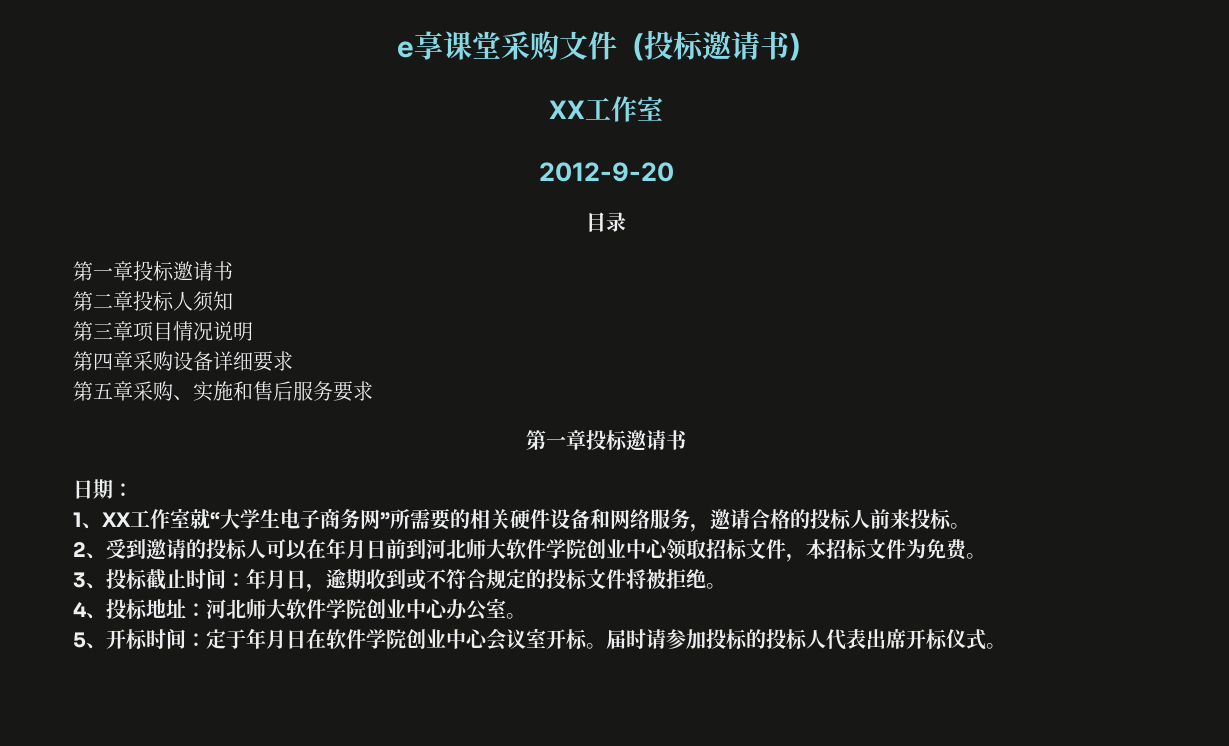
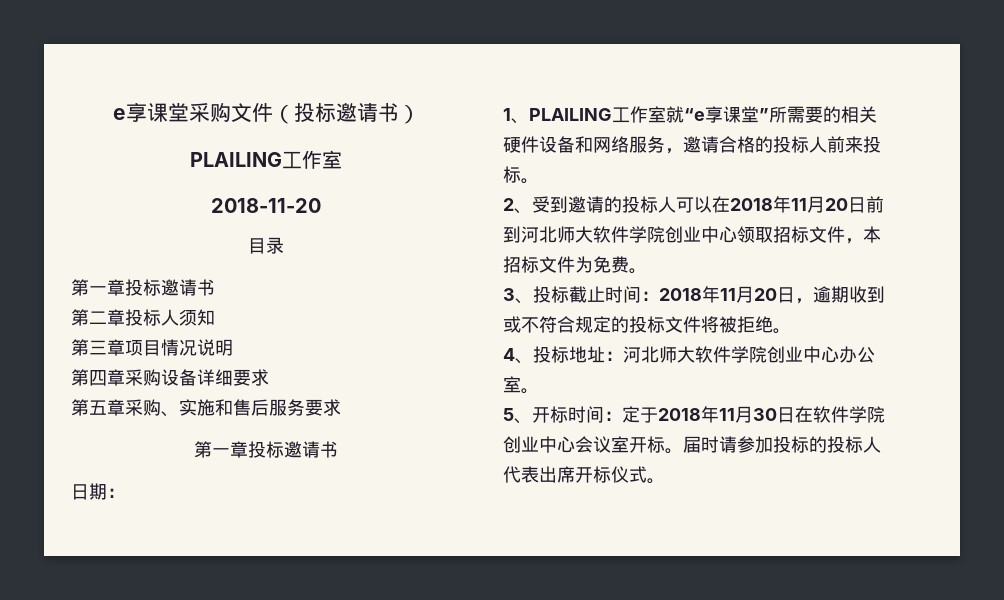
  e享课堂采购文件（投标邀请书）
- XX工作室
+ PLAILING工作室
- 2012-9-20
+ 2018-11-20
- 1、XX工作室就“大学生电子商务网”所需要的相关硬件设备和网络服务，邀请合格的投标人前来投标。
+ 1、PLAILING工作室就“e享课堂”所需要的相关硬件设备和网络服务，邀请合格的投标人前来投标。
- 2、受到邀请的投标人可以在年月日前到河北师大软件学院创业中心领取招标文件，本招标文件为免费。
+ 2、受到邀请的投标人可以在2018年11月20日前到河北师大软件学院创业中心领取招标文件，本招标文件为免费。
- 3、投标截止时间：年月日，逾期收到或不符合规定的投标文件将被拒绝。
+ 3、投标截止时间：2018年11月20日，逾期收到或不符合规定的投标文件将被拒绝。
- 5、开标时间：定于年月日在软件学院创业中心会议室开标。
+ 5、开标时间：定于2018年11月30日在软件学院创业中心会议室开标。

